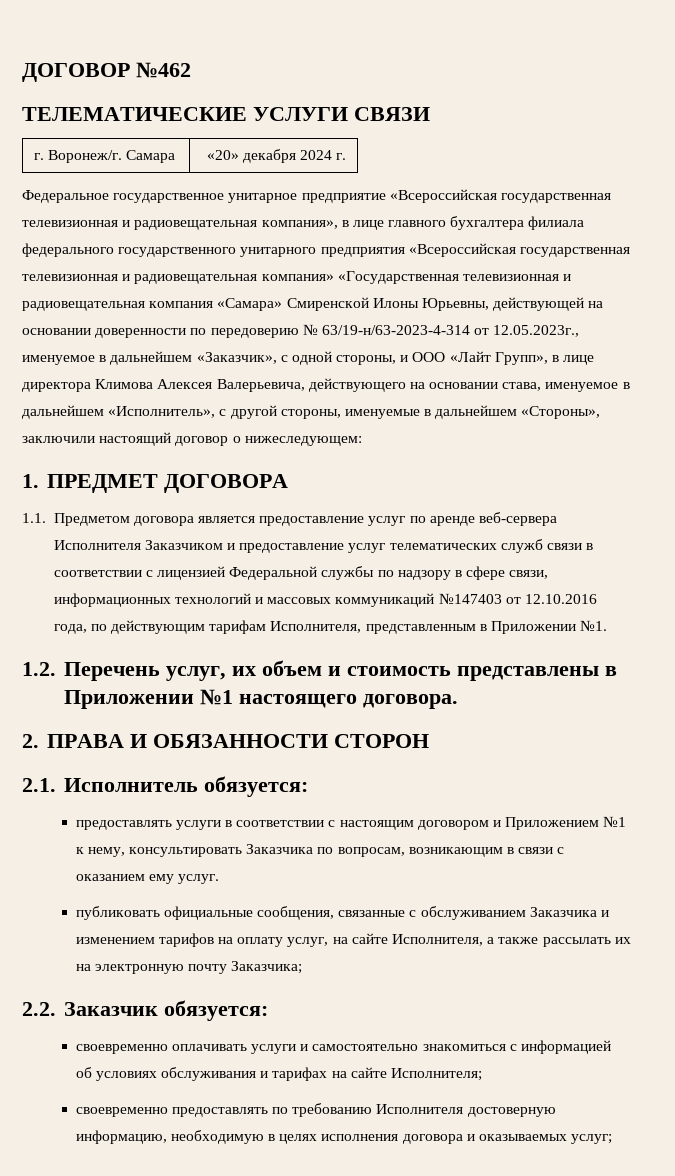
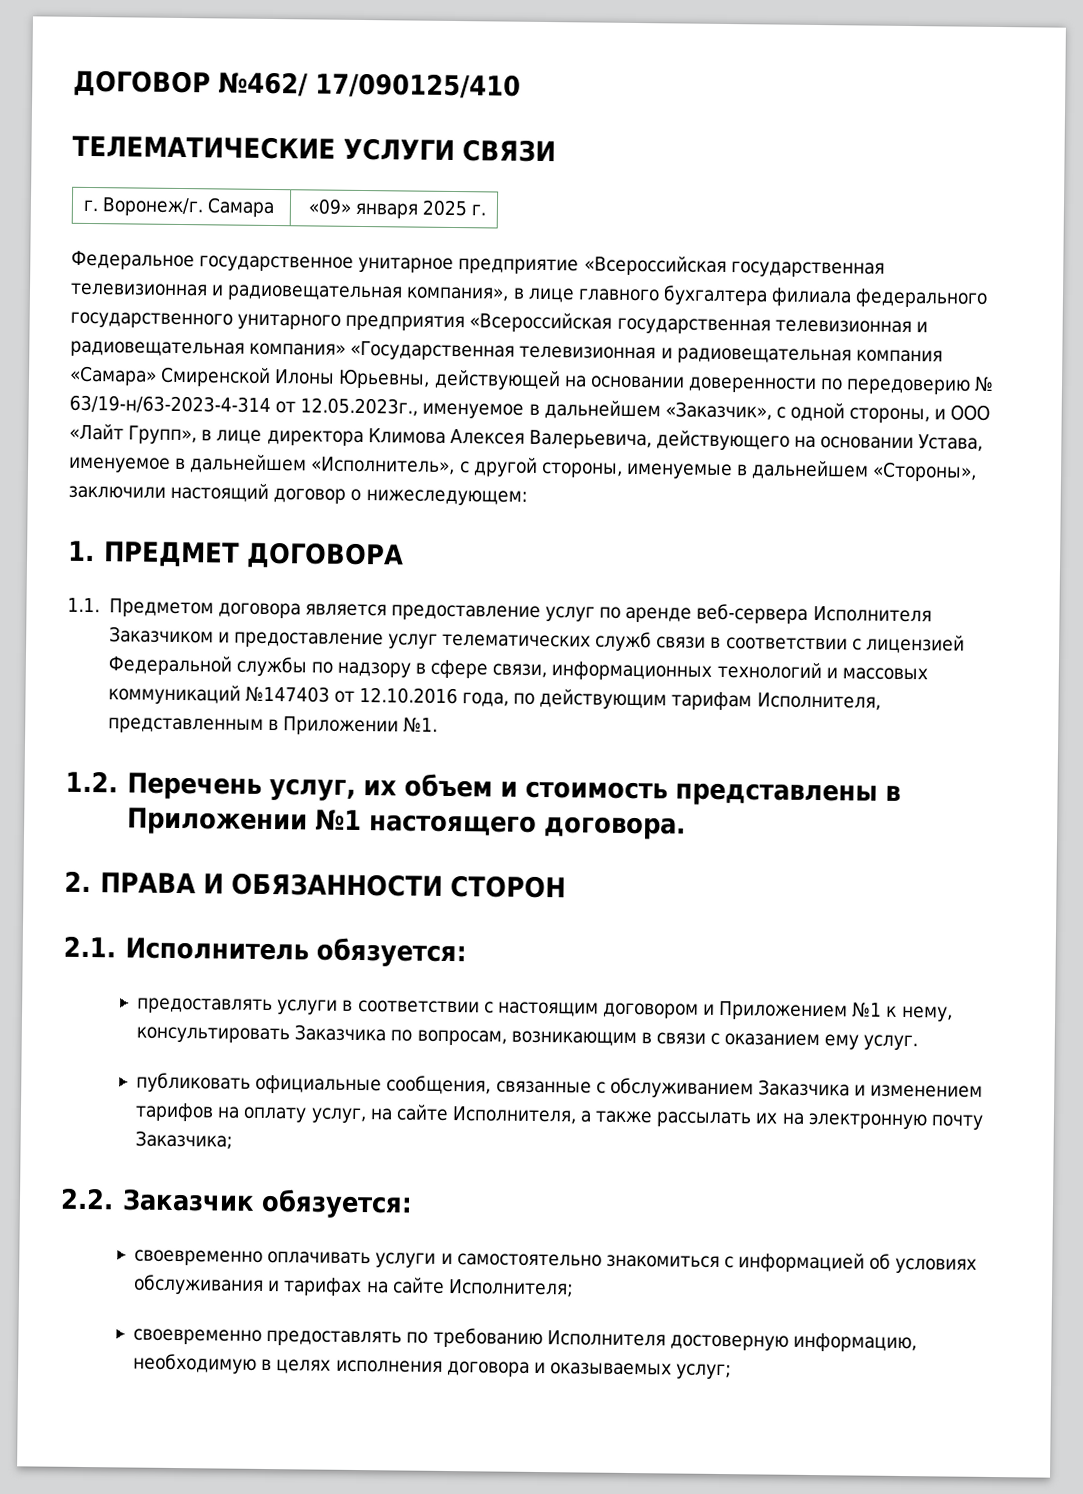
- ДОГОВОР №462
+ ДОГОВОР №462/ 17/090125/410
- г. Воронеж/г. Самара | «20» декабря 2024 г.
+ г. Воронеж/г. Самара | «09» января 2025 г.
- Федеральное государственное унитарное предприятие «Всероссийская государственная телевизионная и радиовещательная компания», в лице главного бухгалтера филиала федерального государственного унитарного предприятия «Всероссийская государственная телевизионная и радиовещательная компания» «Государственная телевизионная и радиовещательная компания «Самара» Смиренской Илоны Юрьевны, действующей на основании доверенности по передоверию № 63/19-н/63-2023-4-314 от 12.05.2023г., именуемое в дальнейшем «Заказчик», с одной стороны, и ООО «Лайт Групп», в лице директора Климова Алексея Валерьевича, действующего на основании става, именуемое в дальнейшем «Исполнитель», с другой стороны, именуемые в дальнейшем «Стороны», заключили настоящий договор о нижеследующем:
+ Федеральное государственное унитарное предприятие «Всероссийская государственная телевизионная и радиовещательная компания», в лице главного бухгалтера филиала федерального государственного унитарного предприятия «Всероссийская государственная телевизионная и радиовещательная компания» «Государственная телевизионная и радиовещательная компания «Самара» Смиренской Илоны Юрьевны, действующей на основании доверенности по передоверию № 63/19-н/63-2023-4-314 от 12.05.2023г., именуемое в дальнейшем «Заказчик», с одной стороны, и ООО «Лайт Групп», в лице директора Климова Алексея Валерьевича, действующего на основании Устава, именуемое в дальнейшем «Исполнитель», с другой стороны, именуемые в дальнейшем «Стороны», заключили настоящий договор о нижеследующем:

